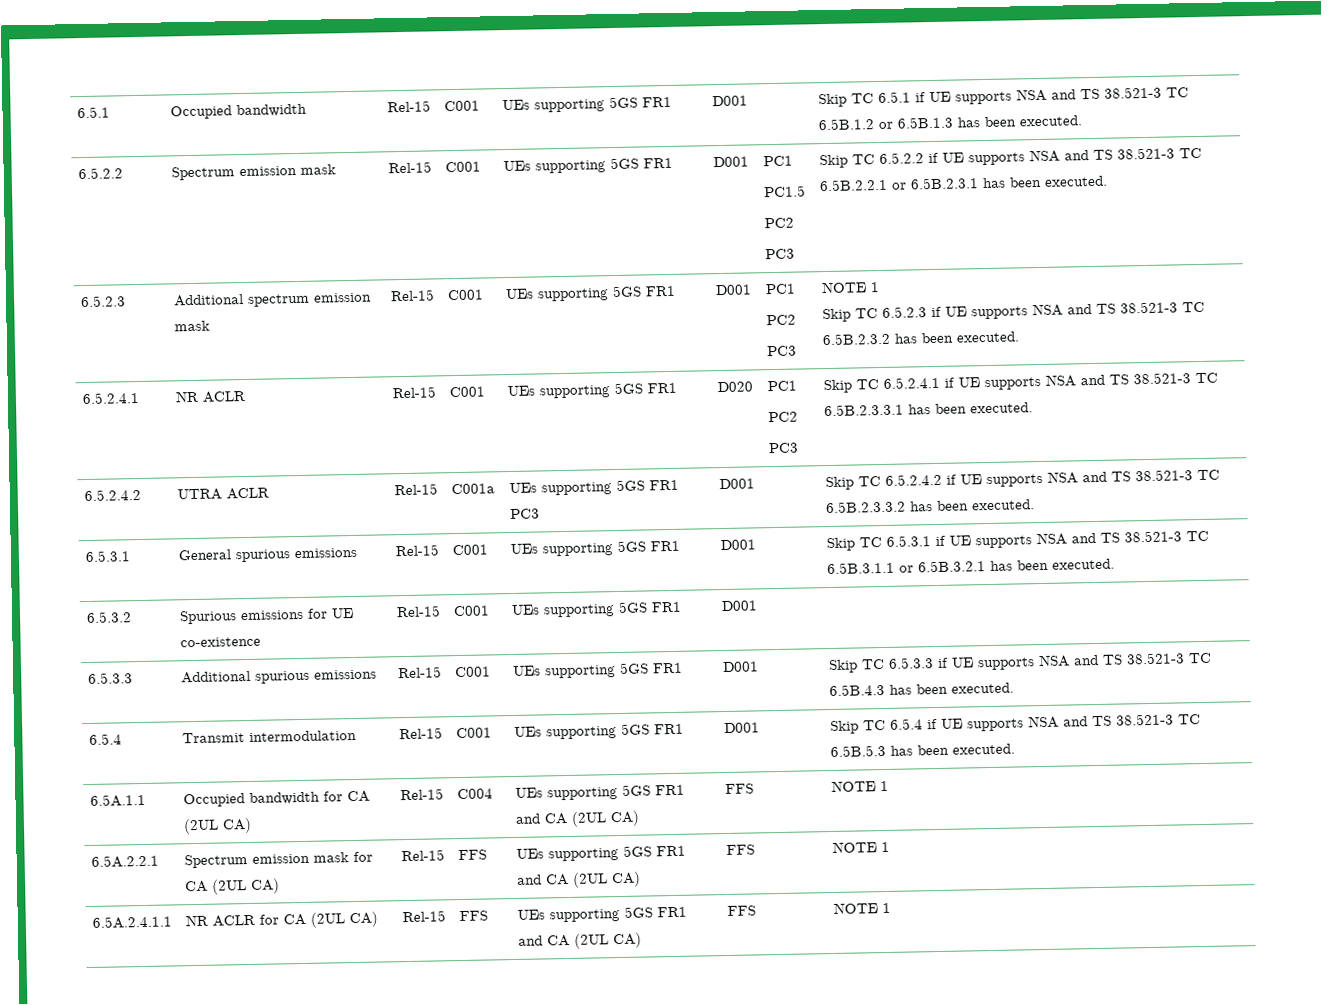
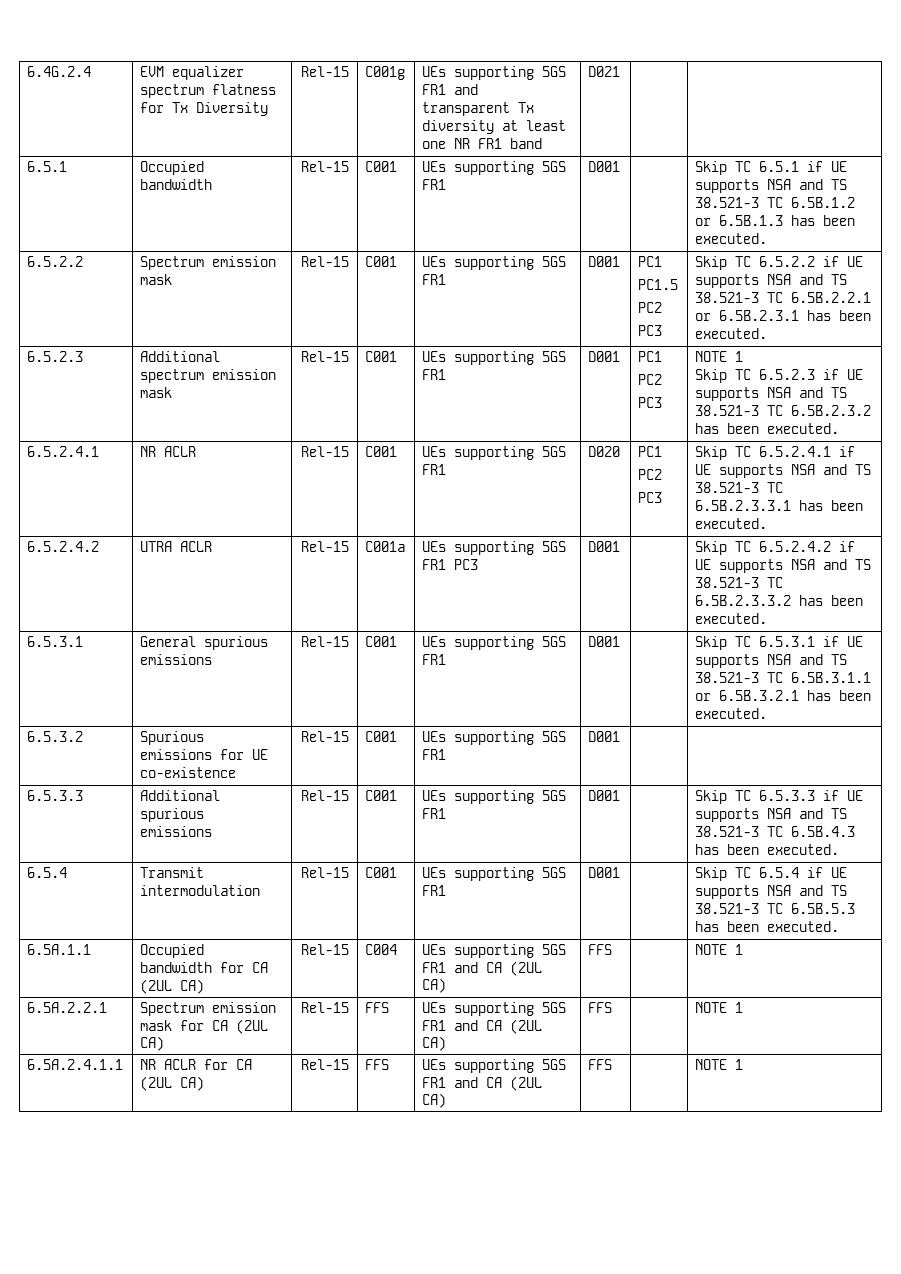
+ 6.4G.2.4 | EVM equalizer spectrum flatness for Tx Diversity | Rel-15 | C001g | UEs supporting 5GS FR1 and transparent Tx diversity at least one NR FR1 band | D021 | |

